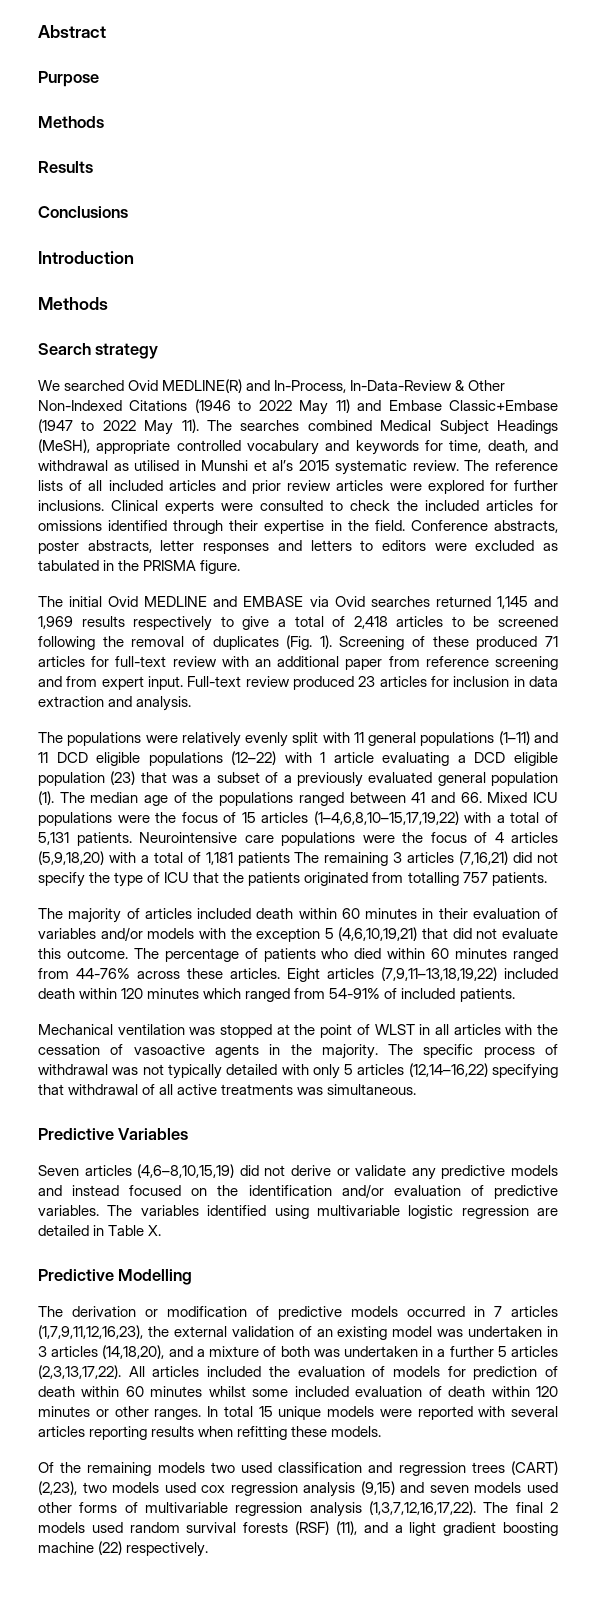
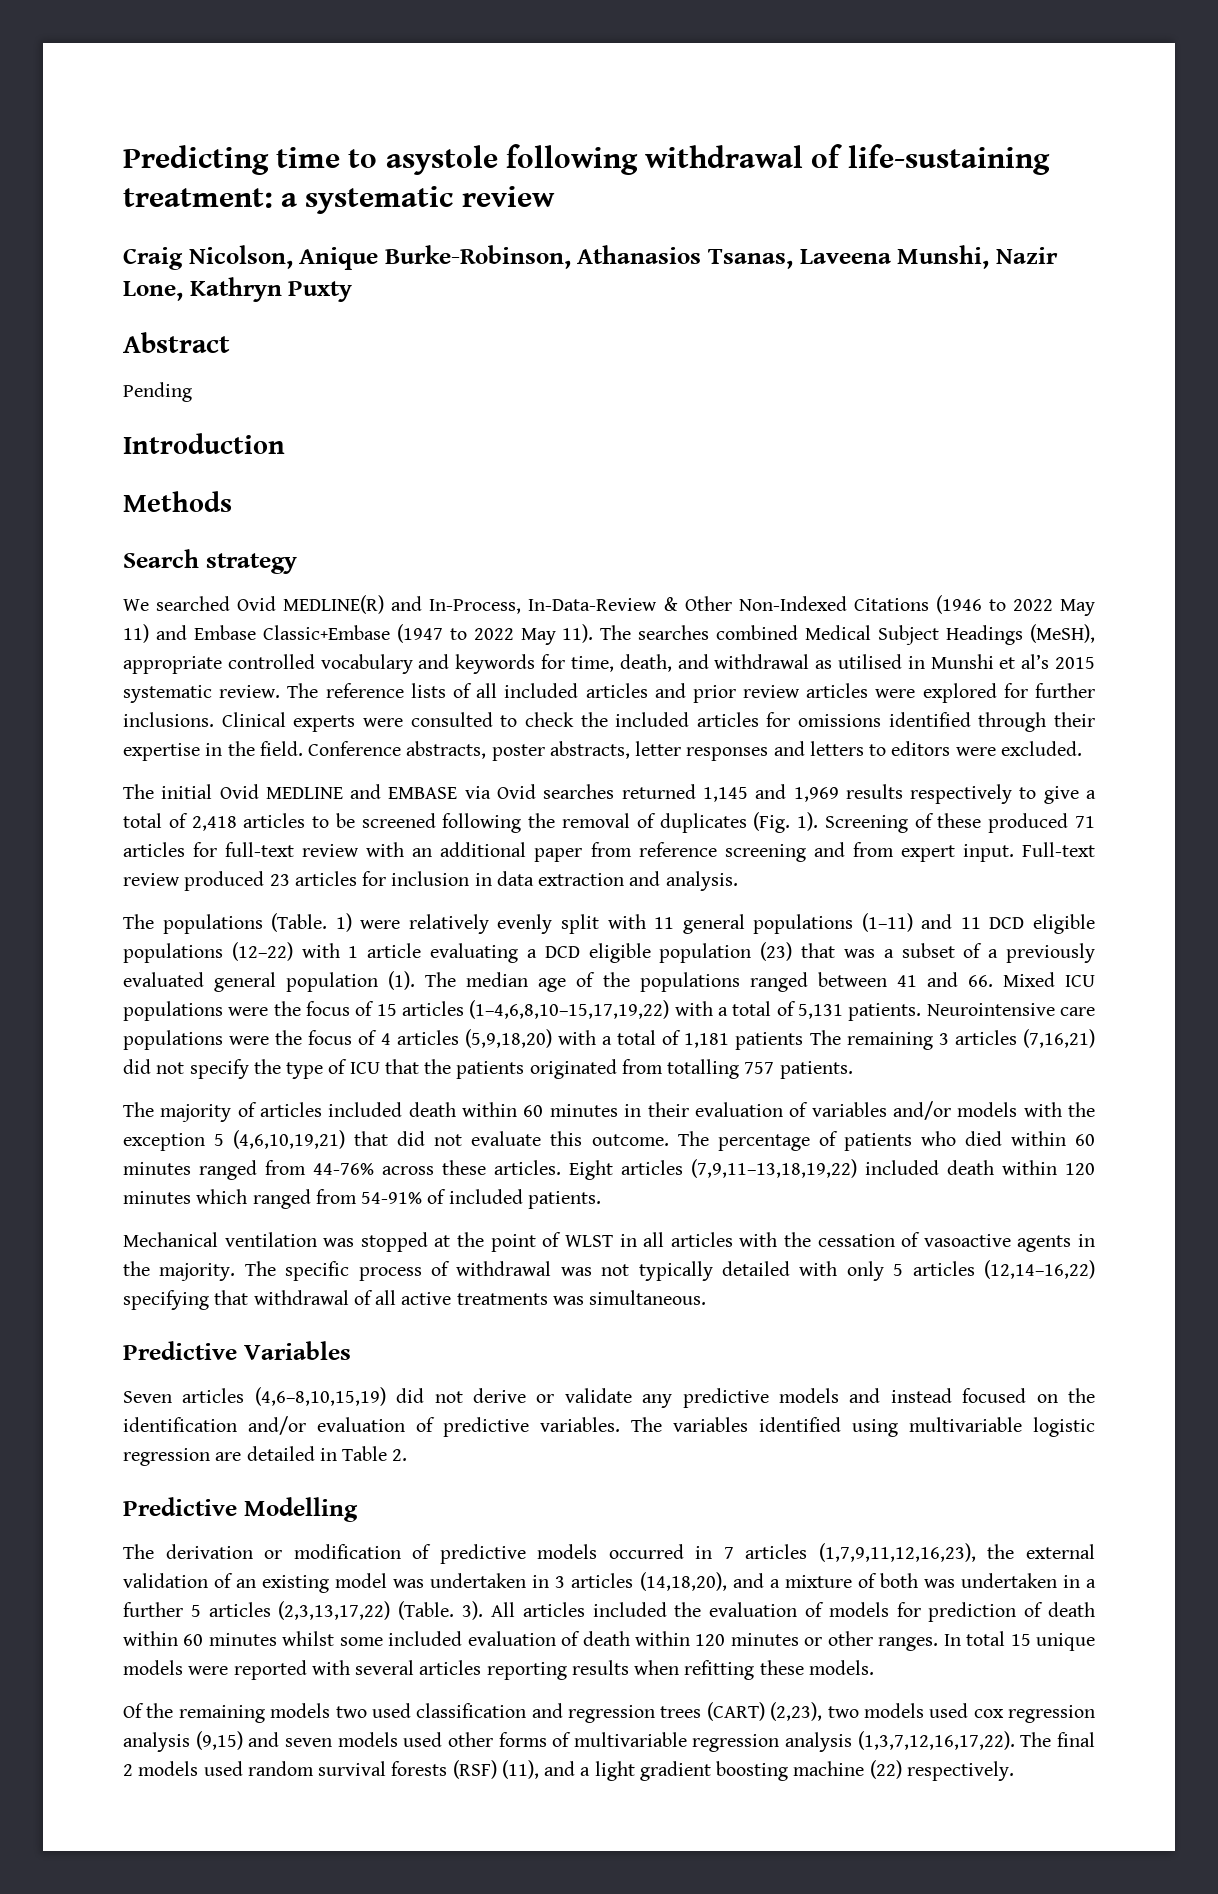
+ Predicting time to asystole following withdrawal of life-sustaining treatment: a systematic review
+ Craig Nicolson, Anique Burke-Robinson, Athanasios Tsanas, Laveena Munshi, Nazir Lone, Kathryn Puxty
  Abstract
- Purpose
- Methods
- Results
- Conclusions
+ Pending
- Conference abstracts, poster abstracts, letter responses and letters to editors were excluded as tabulated in the PRISMA figure.
+ Conference abstracts, poster abstracts, letter responses and letters to editors were excluded.
- The populations were relatively evenly split with 11 general populations (1–11) and 11 DCD eligible populations (12–22) with 1 article evaluating a DCD eligible population (23) that was a subset of a previously evaluated general population (1).
+ The populations (Table. 1) were relatively evenly split with 11 general populations (1–11) and 11 DCD eligible populations (12–22) with 1 article evaluating a DCD eligible population (23) that was a subset of a previously evaluated general population (1).
- The variables identified using multivariable logistic regression are detailed in Table X.
+ The variables identified using multivariable logistic regression are detailed in Table 2.
- The derivation or modification of predictive models occurred in 7 articles (1,7,9,11,12,16,23), the external validation of an existing model was undertaken in 3 articles (14,18,20), and a mixture of both was undertaken in a further 5 articles (2,3,13,17,22).
+ The derivation or modification of predictive models occurred in 7 articles (1,7,9,11,12,16,23), the external validation of an existing model was undertaken in 3 articles (14,18,20), and a mixture of both was undertaken in a further 5 articles (2,3,13,17,22) (Table. 3).

